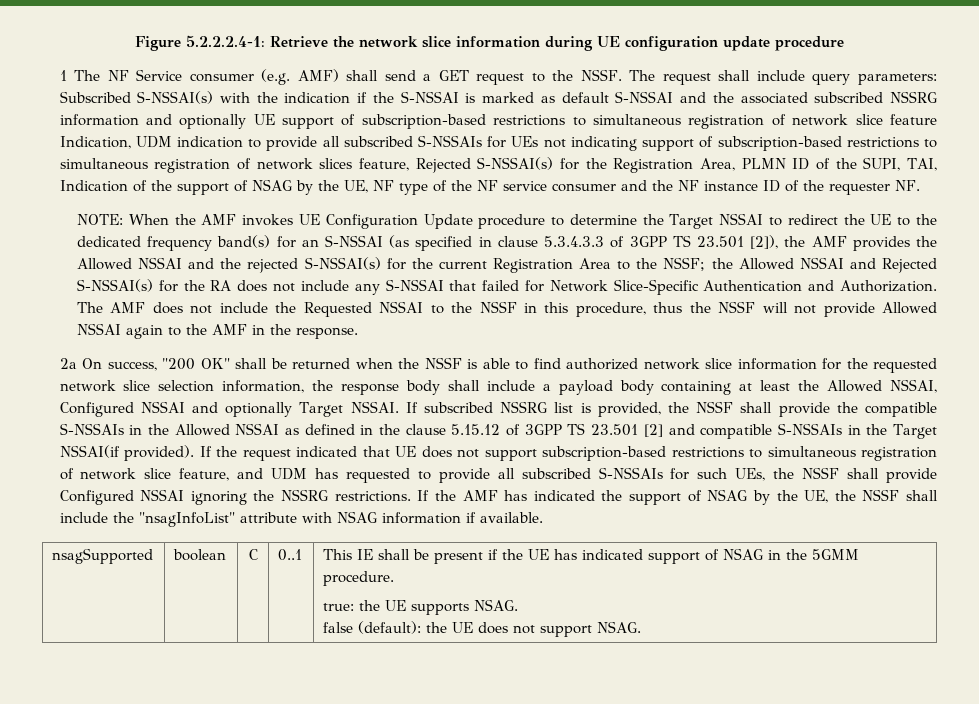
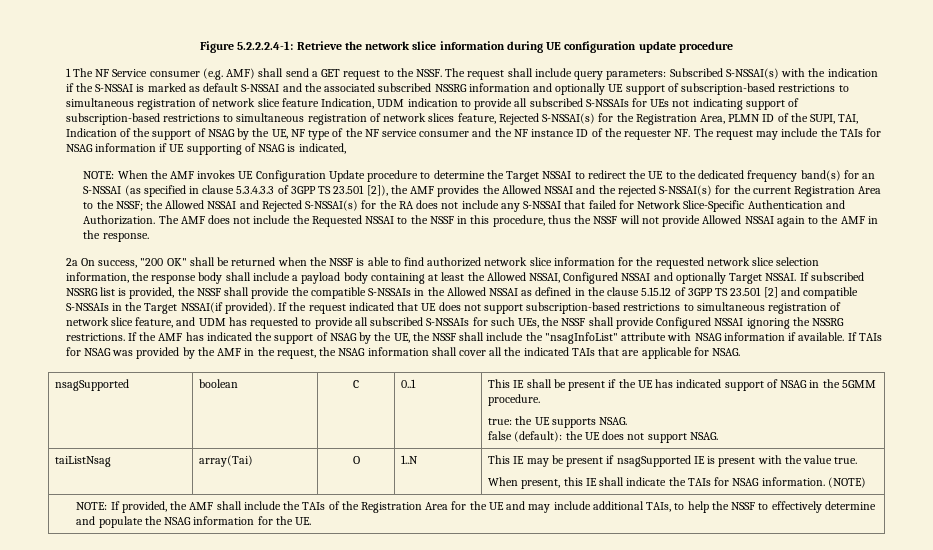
- Subscribed S-NSSAI(s) with the indication if the S-NSSAI is marked as default S-NSSAI and the associated subscribed NSSRG information and optionally UE support of subscription-based restrictions to simultaneous registration of network slice feature Indication, UDM indication to provide all subscribed S-NSSAIs for UEs not indicating support of subscription-based restrictions to simultaneous registration of network slices feature, Rejected S-NSSAI(s) for the Registration Area, PLMN ID of the SUPI, TAI, Indication of the support of NSAG by the UE, NF type of the NF service consumer and the NF instance ID of the requester NF.
+ Subscribed S-NSSAI(s) with the indication if the S-NSSAI is marked as default S-NSSAI and the associated subscribed NSSRG information and optionally UE support of subscription-based restrictions to simultaneous registration of network slice feature Indication, UDM indication to provide all subscribed S-NSSAIs for UEs not indicating support of subscription-based restrictions to simultaneous registration of network slices feature, Rejected S-NSSAI(s) for the Registration Area, PLMN ID of the SUPI, TAI, Indication of the support of NSAG by the UE, NF type of the NF service consumer and the NF instance ID of the requester NF. The request may include the TAIs for NSAG information if UE supporting of NSAG is indicated,
+ If TAIs for NSAG was provided by the AMF in the request, the NSAG information shall cover all the indicated TAIs that are applicable for NSAG.
+ taiListNsag | array(Tai) | O | 1..N | This IE may be present if nsagSupported IE is present with the value true.
+ When present, this IE shall indicate the TAIs for NSAG information. (NOTE)
+ NOTE: If provided, the AMF shall include the TAIs of the Registration Area for the UE and may include additional TAIs, to help the NSSF to effectively determine and populate the NSAG information for the UE.

